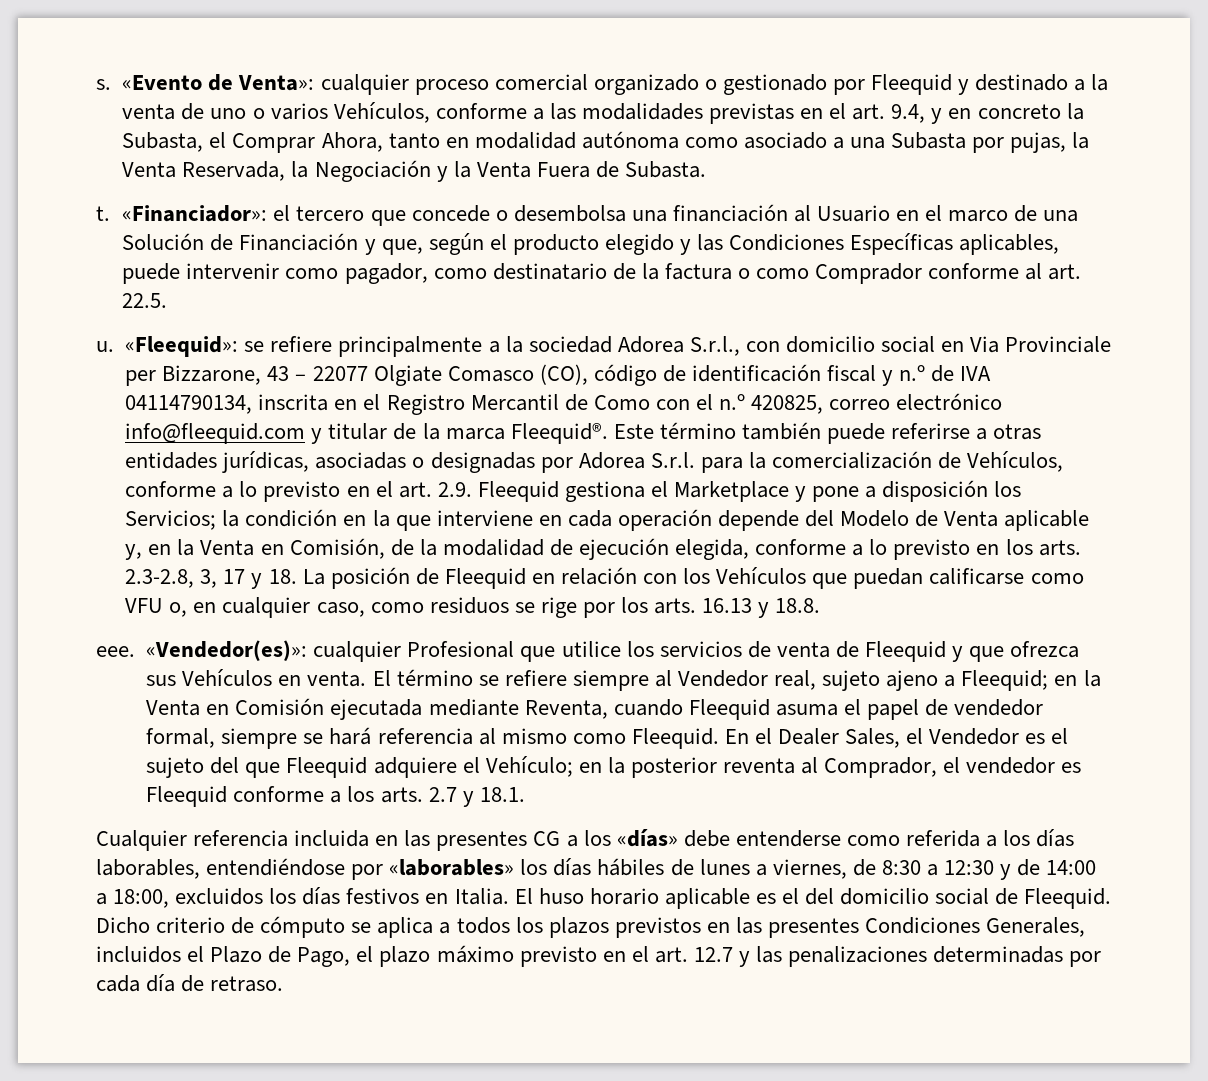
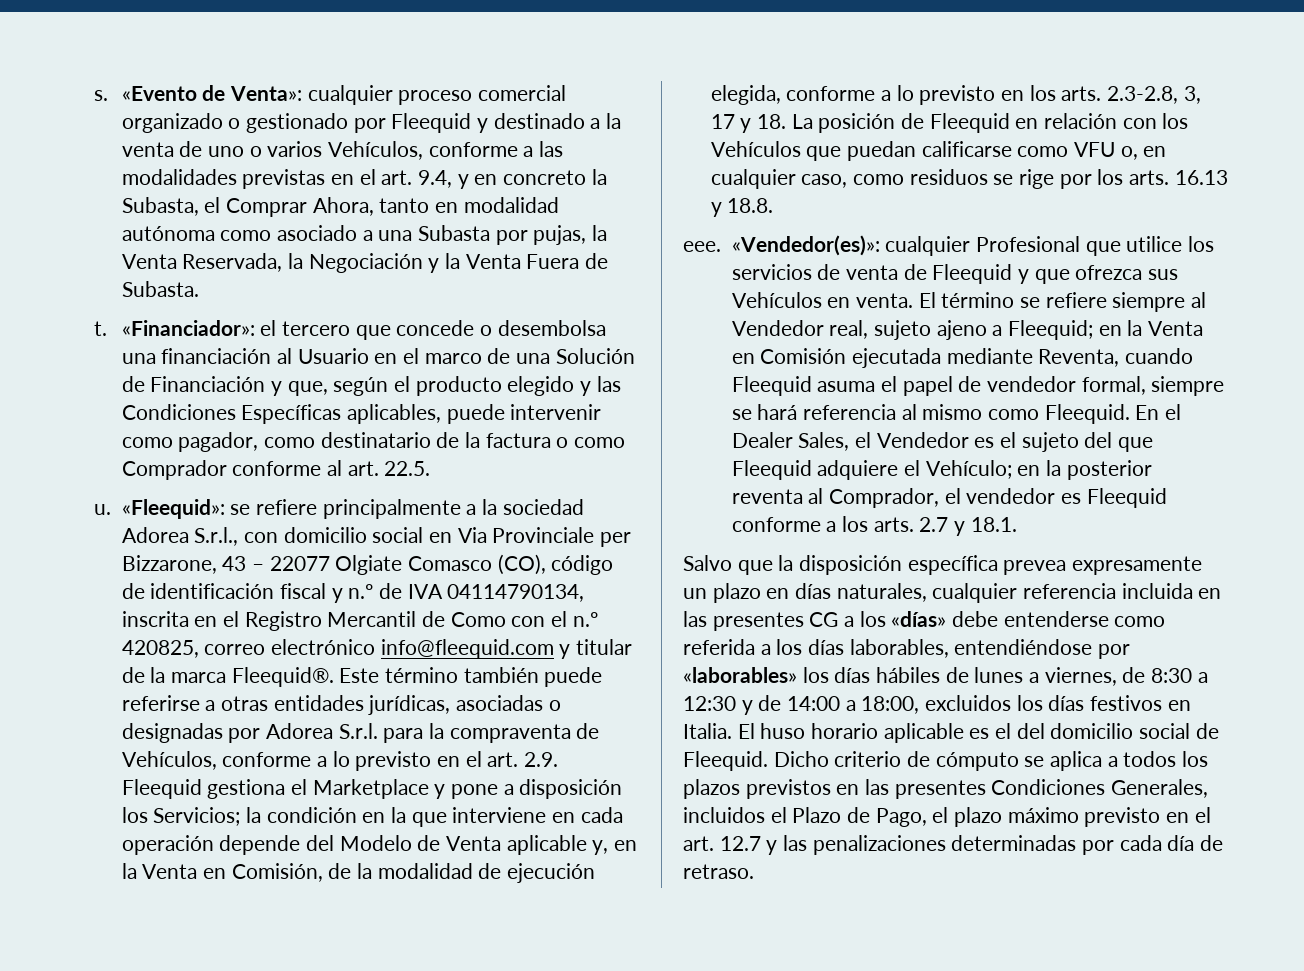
- Este término también puede referirse a otras entidades jurídicas, asociadas o designadas por Adorea S.r.l. para la comercialización de Vehículos, conforme a lo previsto en el art. 2.9. Fleequid gestiona el Marketplace y pone a disposición los Servicios;
+ Este término también puede referirse a otras entidades jurídicas, asociadas o designadas por Adorea S.r.l. para la compraventa de Vehículos, conforme a lo previsto en el art. 2.9. Fleequid gestiona el Marketplace y pone a disposición los Servicios;
- Cualquier referencia incluida en las presentes CG a los «días» debe entenderse como referida a los días laborables, entendiéndose por «laborables» los días hábiles de lunes a viernes, de 8:30 a 12:30 y de 14:00 a 18:00, excluidos los días festivos en Italia.
+ Salvo que la disposición específica prevea expresamente un plazo en días naturales, cualquier referencia incluida en las presentes CG a los «días» debe entenderse como referida a los días laborables, entendiéndose por «laborables» los días hábiles de lunes a viernes, de 8:30 a 12:30 y de 14:00 a 18:00, excluidos los días festivos en Italia.

